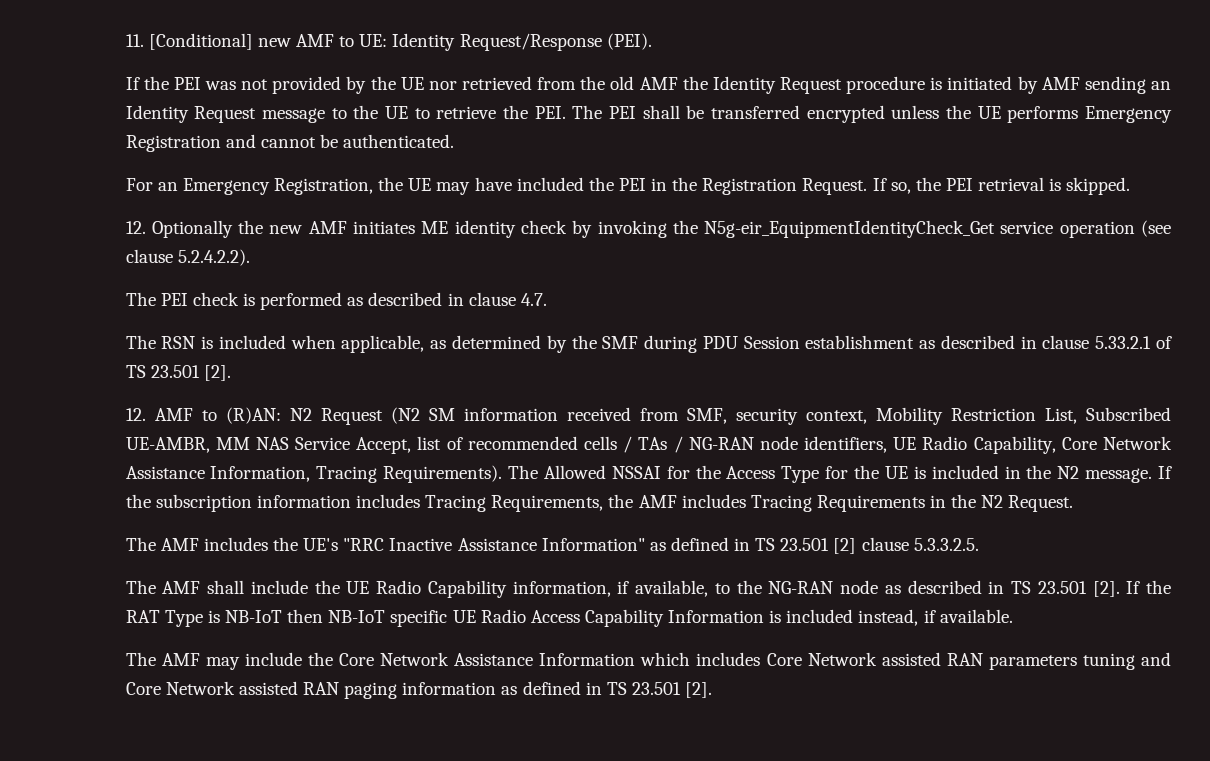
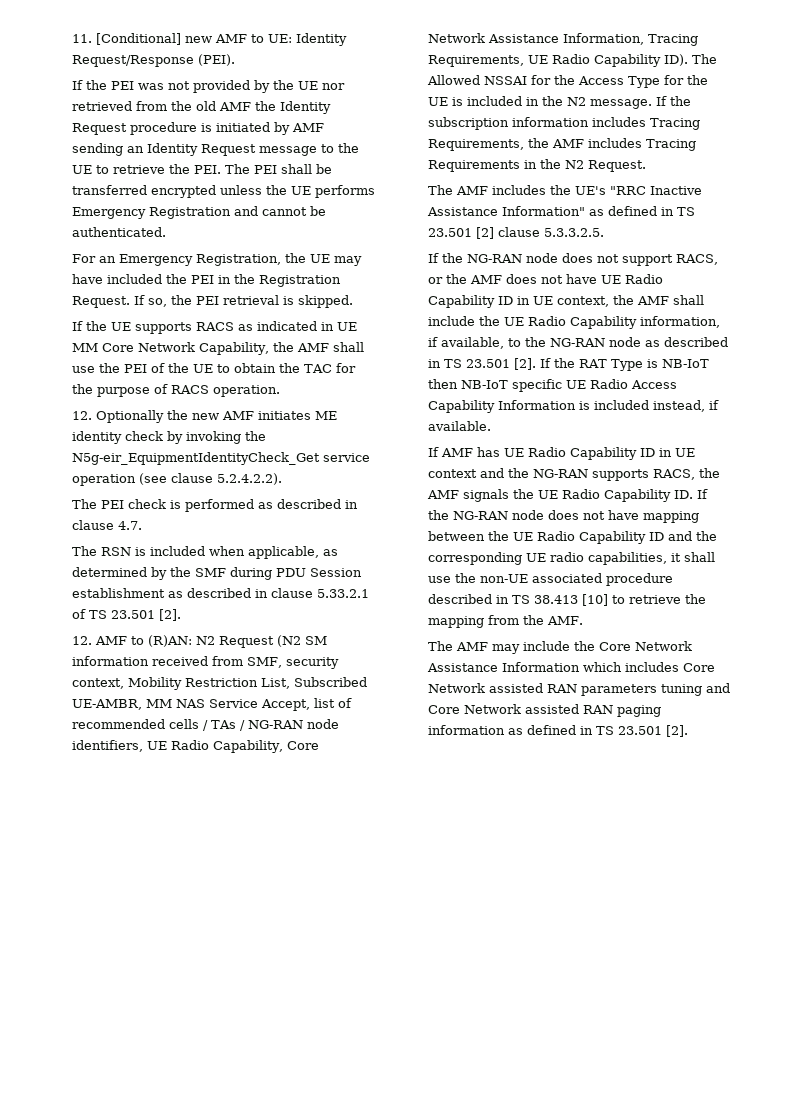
+ If the UE supports RACS as indicated in UE MM Core Network Capability, the AMF shall use the PEI of the UE to obtain the TAC for the purpose of RACS operation.
- 12. AMF to (R)AN: N2 Request (N2 SM information received from SMF, security context, Mobility Restriction List, Subscribed UE-AMBR, MM NAS Service Accept, list of recommended cells / TAs / NG-RAN node identifiers, UE Radio Capability, Core Network Assistance Information, Tracing Requirements). The Allowed NSSAI for the Access Type for the UE is included in the N2 message.
+ 12. AMF to (R)AN: N2 Request (N2 SM information received from SMF, security context, Mobility Restriction List, Subscribed UE-AMBR, MM NAS Service Accept, list of recommended cells / TAs / NG-RAN node identifiers, UE Radio Capability, Core Network Assistance Information, Tracing Requirements, UE Radio Capability ID). The Allowed NSSAI for the Access Type for the UE is included in the N2 message.
- The AMF shall include the UE Radio Capability information, if available, to the NG-RAN node as described in TS 23.501 [2].
+ If the NG-RAN node does not support RACS, or the AMF does not have UE Radio Capability ID in UE context, the AMF shall include the UE Radio Capability information, if available, to the NG-RAN node as described in TS 23.501 [2].
+ If AMF has UE Radio Capability ID in UE context and the NG-RAN supports RACS, the AMF signals the UE Radio Capability ID. If the NG-RAN node does not have mapping between the UE Radio Capability ID and the corresponding UE radio capabilities, it shall use the non-UE associated procedure described in TS 38.413 [10] to retrieve the mapping from the AMF.

